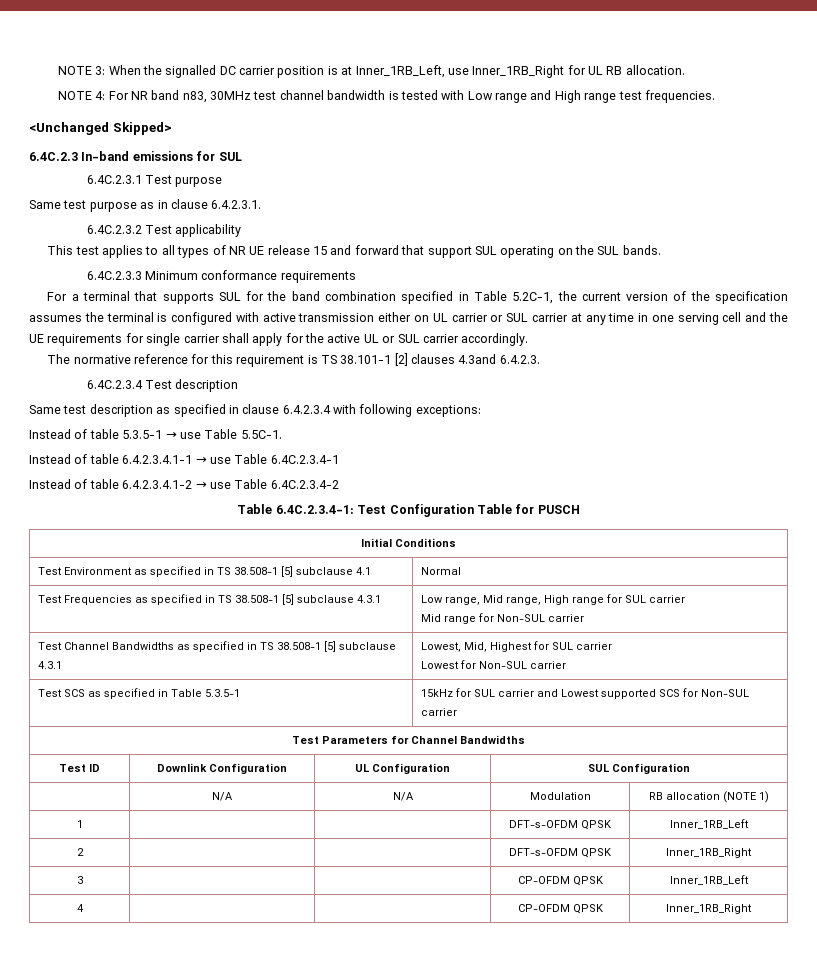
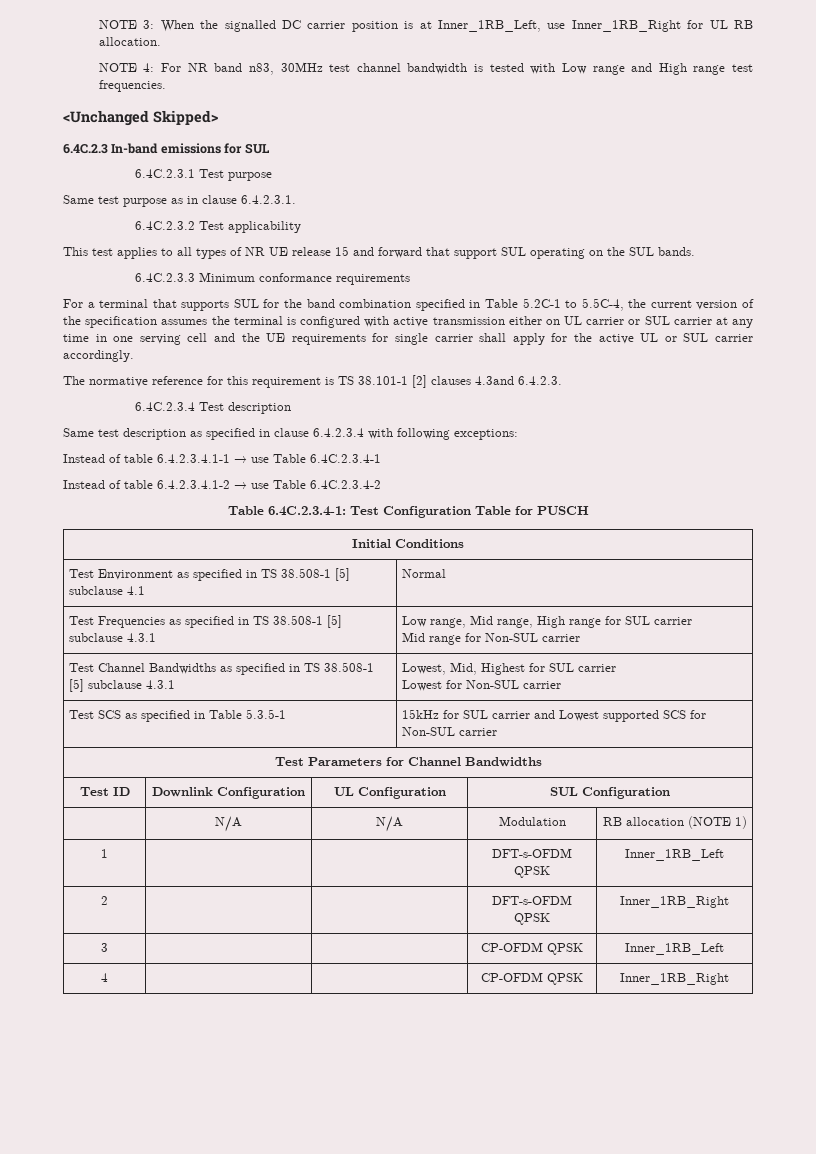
- For a terminal that supports SUL for the band combination specified in Table 5.2C-1, the current version of the specification assumes the terminal is configured with active transmission either on UL carrier or SUL carrier at any time in one serving cell and the UE requirements for single carrier shall apply for the active UL or SUL carrier accordingly.
+ For a terminal that supports SUL for the band combination specified in Table 5.2C-1 to 5.5C-4, the current version of the specification assumes the terminal is configured with active transmission either on UL carrier or SUL carrier at any time in one serving cell and the UE requirements for single carrier shall apply for the active UL or SUL carrier accordingly.
- Instead of table 5.3.5-1 → use Table 5.5C-1.

